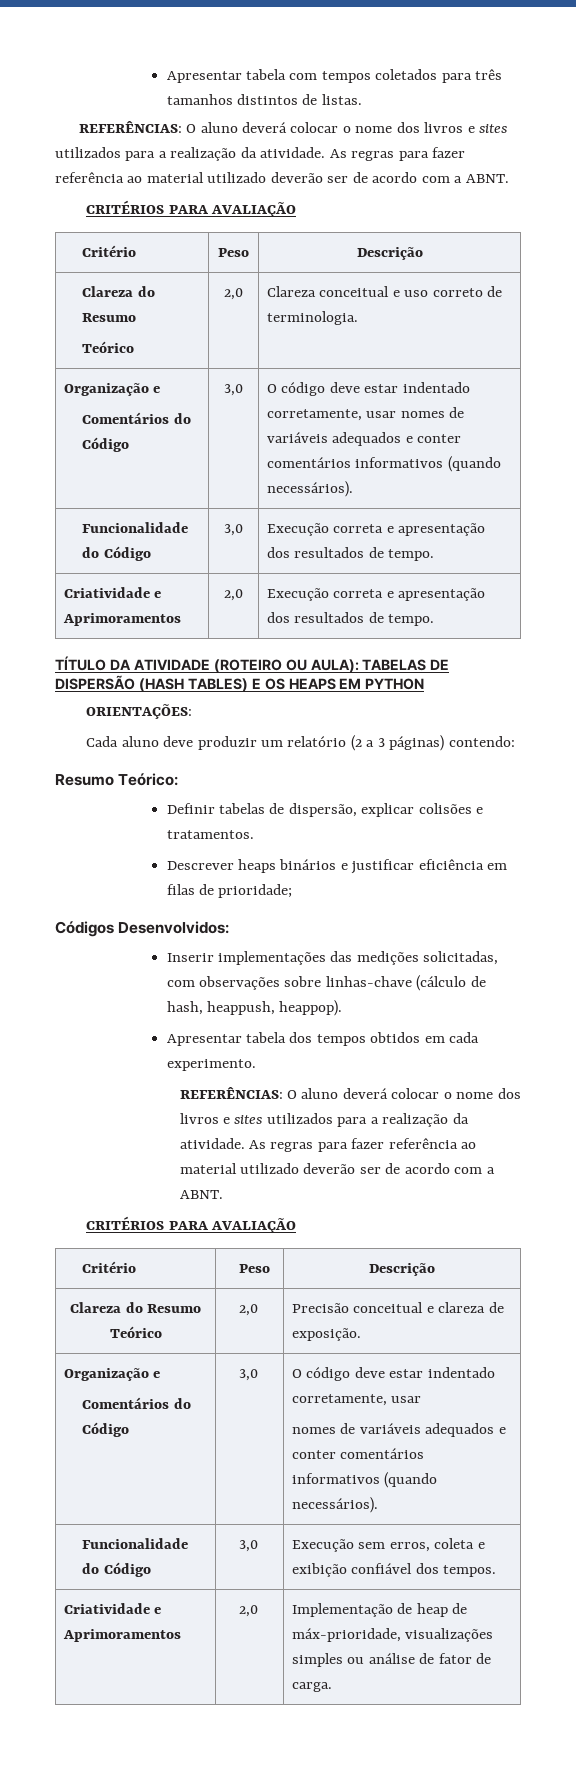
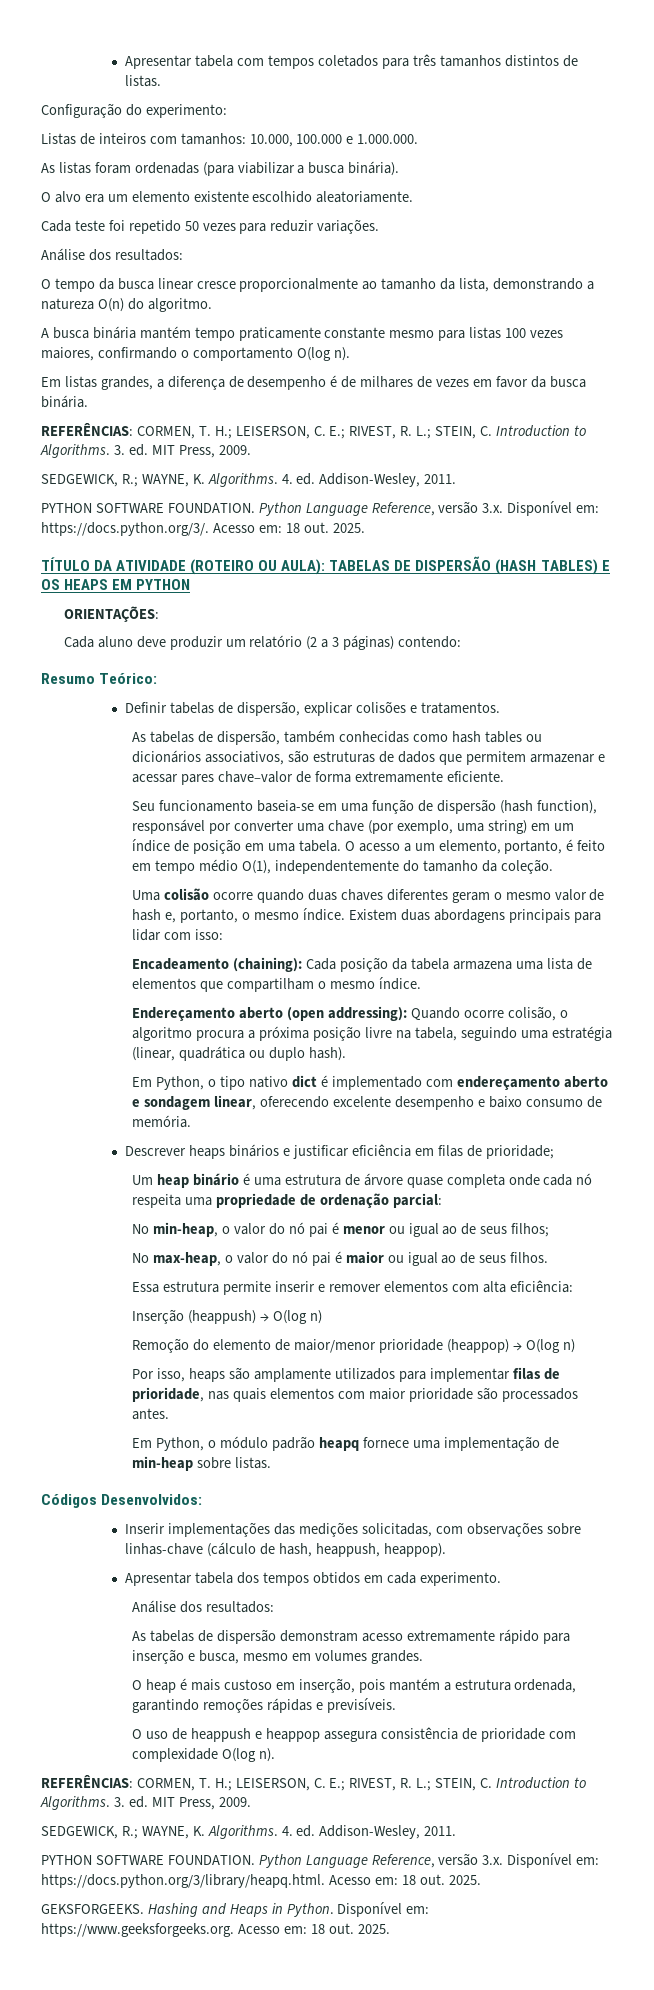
  Apresentar tabela com tempos coletados para três tamanhos distintos de listas.
- REFERÊNCIAS: O aluno deverá colocar o nome dos livros e sites utilizados para a realização da atividade. As regras para fazer referência ao material utilizado deverão ser de acordo com a ABNT.
- CRITÉRIOS PARA AVALIAÇÃO
- Critério | Peso | Descrição
- Clareza do Resumo
- Teórico | 2,0 | Clareza conceitual e uso correto de terminologia.
- Organização e
- Comentários do Código | 3,0 | O código deve estar indentado corretamente, usar nomes de variáveis adequados e conter comentários informativos (quando necessários).
- Funcionalidade do Código | 3,0 | Execução correta e apresentação dos resultados de tempo.
- Criatividade e Aprimoramentos | 2,0 | Execução correta e apresentação dos resultados de tempo.
+ Configuração do experimento:
+ Listas de inteiros com tamanhos: 10.000, 100.000 e 1.000.000.
+ As listas foram ordenadas (para viabilizar a busca binária).
+ O alvo era um elemento existente escolhido aleatoriamente.
+ Cada teste foi repetido 50 vezes para reduzir variações.
+ Análise dos resultados:
+ O tempo da busca linear cresce proporcionalmente ao tamanho da lista, demonstrando a natureza O(n) do algoritmo.
+ A busca binária mantém tempo praticamente constante mesmo para listas 100 vezes maiores, confirmando o comportamento O(log n).
+ Em listas grandes, a diferença de desempenho é de milhares de vezes em favor da busca binária.
+ REFERÊNCIAS: CORMEN, T. H.; LEISERSON, C. E.; RIVEST, R. L.; STEIN, C. Introduction to Algorithms. 3. ed. MIT Press, 2009.
+ SEDGEWICK, R.; WAYNE, K. Algorithms. 4. ed. Addison-Wesley, 2011.
+ PYTHON SOFTWARE FOUNDATION. Python Language Reference, versão 3.x. Disponível em: https://docs.python.org/3/. Acesso em: 18 out. 2025.
+ As tabelas de dispersão, também conhecidas como hash tables ou dicionários associativos, são estruturas de dados que permitem armazenar e acessar pares chave–valor de forma extremamente eficiente.
+ Seu funcionamento baseia-se em uma função de dispersão (hash function), responsável por converter uma chave (por exemplo, uma string) em um índice de posição em uma tabela. O acesso a um elemento, portanto, é feito em tempo médio O(1), independentemente do tamanho da coleção.
+ Uma colisão ocorre quando duas chaves diferentes geram o mesmo valor de hash e, portanto, o mesmo índice. Existem duas abordagens principais para lidar com isso:
+ Encadeamento (chaining): Cada posição da tabela armazena uma lista de elementos que compartilham o mesmo índice.
+ Endereçamento aberto (open addressing): Quando ocorre colisão, o algoritmo procura a próxima posição livre na tabela, seguindo uma estratégia (linear, quadrática ou duplo hash).
+ Em Python, o tipo nativo dict é implementado com endereçamento aberto e sondagem linear, oferecendo excelente desempenho e baixo consumo de memória.
+ Um heap binário é uma estrutura de árvore quase completa onde cada nó respeita uma propriedade de ordenação parcial:
+ No min-heap, o valor do nó pai é menor ou igual ao de seus filhos;
+ No max-heap, o valor do nó pai é maior ou igual ao de seus filhos.
+ Essa estrutura permite inserir e remover elementos com alta eficiência:
+ Inserção (heappush) → O(log n)
+ Remoção do elemento de maior/menor prioridade (heappop) → O(log n)
+ Por isso, heaps são amplamente utilizados para implementar filas de prioridade, nas quais elementos com maior prioridade são processados antes.
+ Em Python, o módulo padrão heapq fornece uma implementação de min-heap sobre listas.
  Apresentar tabela dos tempos obtidos em cada experimento.
- REFERÊNCIAS: O aluno deverá colocar o nome dos livros e sites utilizados para a realização da atividade. As regras para fazer referência ao material utilizado deverão ser de acordo com a ABNT.
- CRITÉRIOS PARA AVALIAÇÃO
- Critério | Peso | Descrição
- Clareza do Resumo Teórico | 2,0 | Precisão conceitual e clareza de exposição.
- Organização e
- Comentários do Código | 3,0 | O código deve estar indentado corretamente, usar
- nomes de variáveis adequados e conter comentários informativos (quando necessários).
- Funcionalidade do Código | 3,0 | Execução sem erros, coleta e exibição confiável dos tempos.
- Criatividade e Aprimoramentos | 2,0 | Implementação de heap de máx-prioridade, visualizações simples ou análise de fator de carga.
+ Análise dos resultados:
+ As tabelas de dispersão demonstram acesso extremamente rápido para inserção e busca, mesmo em volumes grandes.
+ O heap é mais custoso em inserção, pois mantém a estrutura ordenada, garantindo remoções rápidas e previsíveis.
+ O uso de heappush e heappop assegura consistência de prioridade com complexidade O(log n).
+ REFERÊNCIAS: CORMEN, T. H.; LEISERSON, C. E.; RIVEST, R. L.; STEIN, C. Introduction to Algorithms. 3. ed. MIT Press, 2009.
+ SEDGEWICK, R.; WAYNE, K. Algorithms. 4. ed. Addison-Wesley, 2011.
+ PYTHON SOFTWARE FOUNDATION. Python Language Reference, versão 3.x. Disponível em: https://docs.python.org/3/library/heapq.html. Acesso em: 18 out. 2025.
+ GEKSFORGEEKS. Hashing and Heaps in Python. Disponível em: https://www.geeksforgeeks.org. Acesso em: 18 out. 2025.

